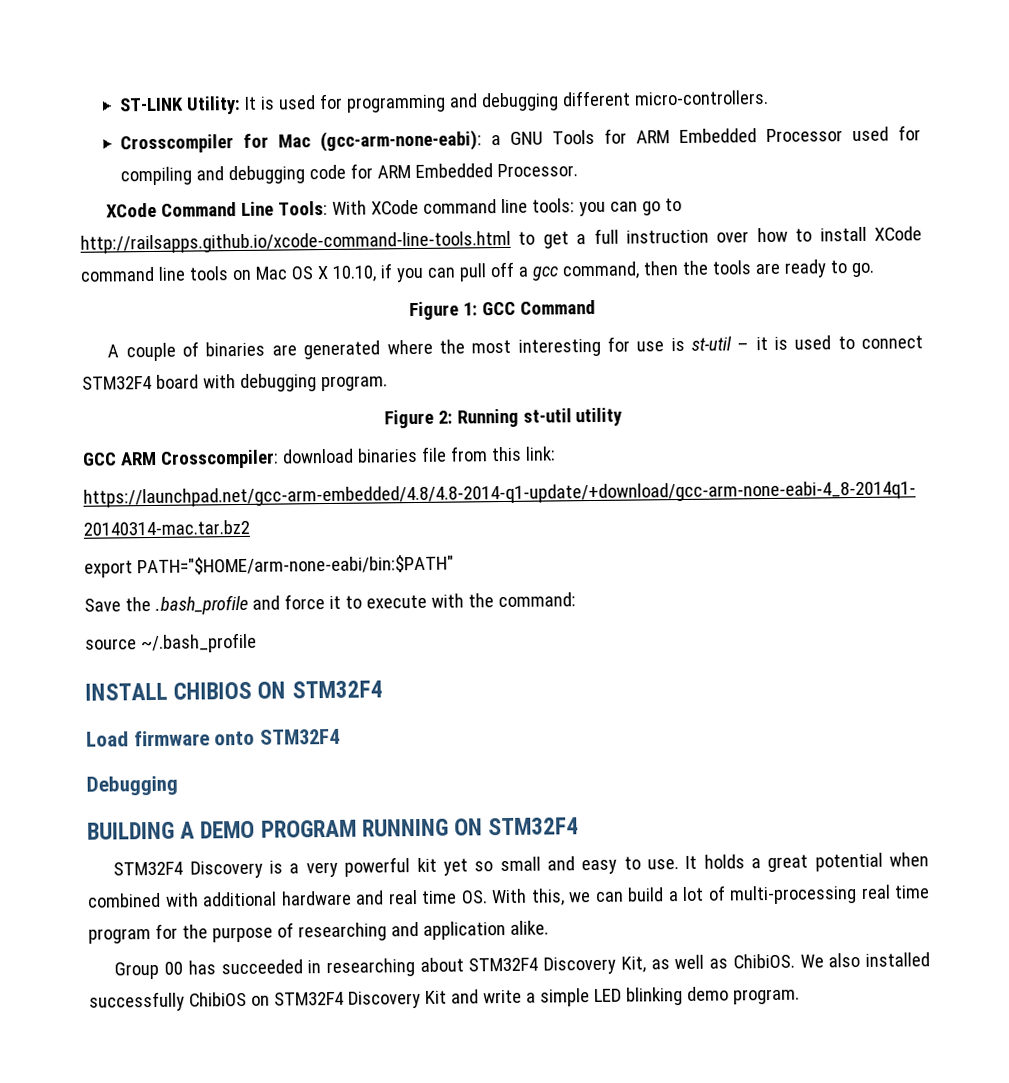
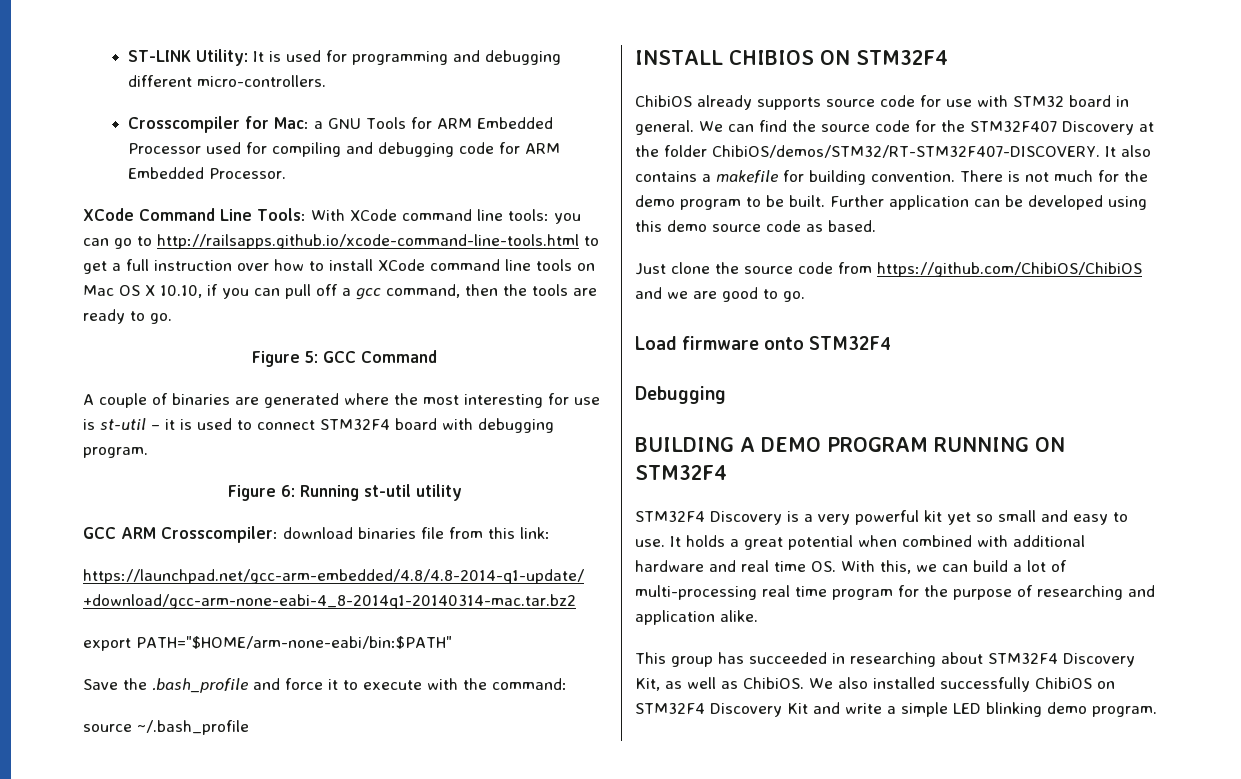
- Crosscompiler for Mac (gcc-arm-none-eabi): a GNU Tools for ARM Embedded Processor used for compiling and debugging code for ARM Embedded Processor.
+ Crosscompiler for Mac: a GNU Tools for ARM Embedded Processor used for compiling and debugging code for ARM Embedded Processor.
- Figure 1: GCC Command
+ Figure 5: GCC Command
- Figure 2: Running st-util utility
+ Figure 6: Running st-util utility
+ ChibiOS already supports source code for use with STM32 board in general. We can find the source code for the STM32F407 Discovery at the folder ChibiOS/demos/STM32/RT-STM32F407-DISCOVERY. It also contains a makefile for building convention. There is not much for the demo program to be built. Further application can be developed using this demo source code as based.
+ Just clone the source code from https://github.com/ChibiOS/ChibiOS and we are good to go.
- Group 00 has succeeded in researching about STM32F4 Discovery Kit, as well as ChibiOS.
+ This group has succeeded in researching about STM32F4 Discovery Kit, as well as ChibiOS.

